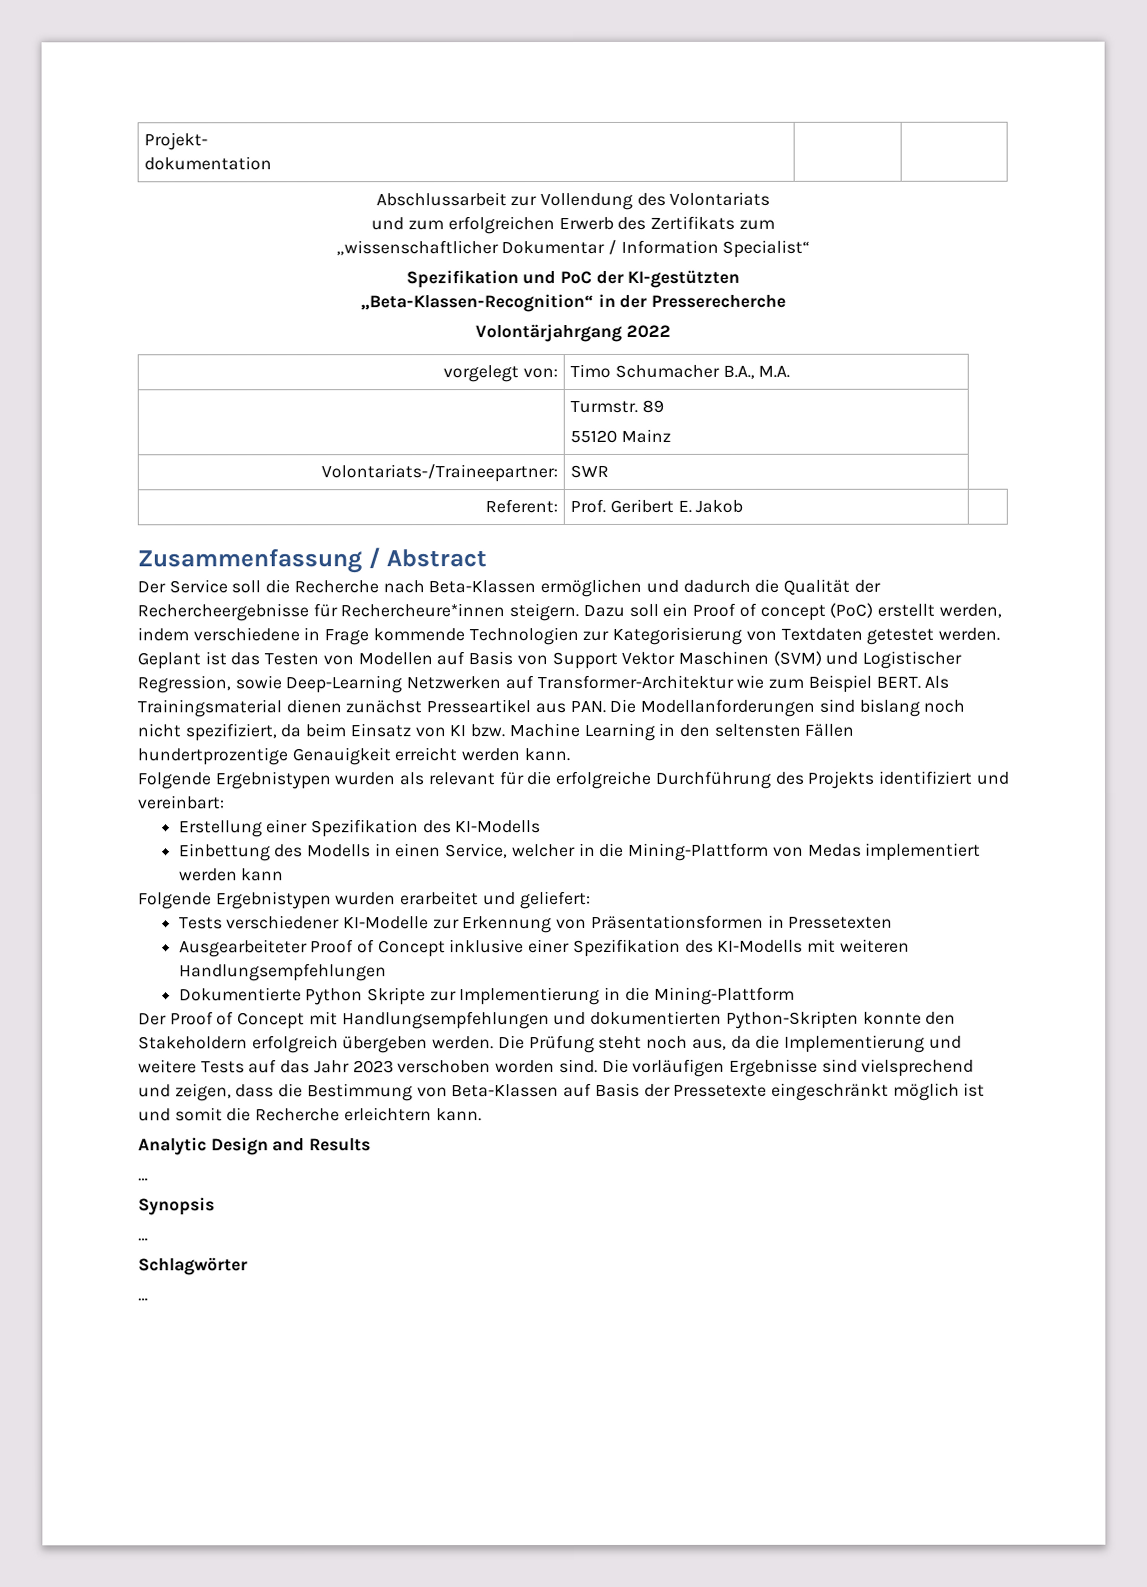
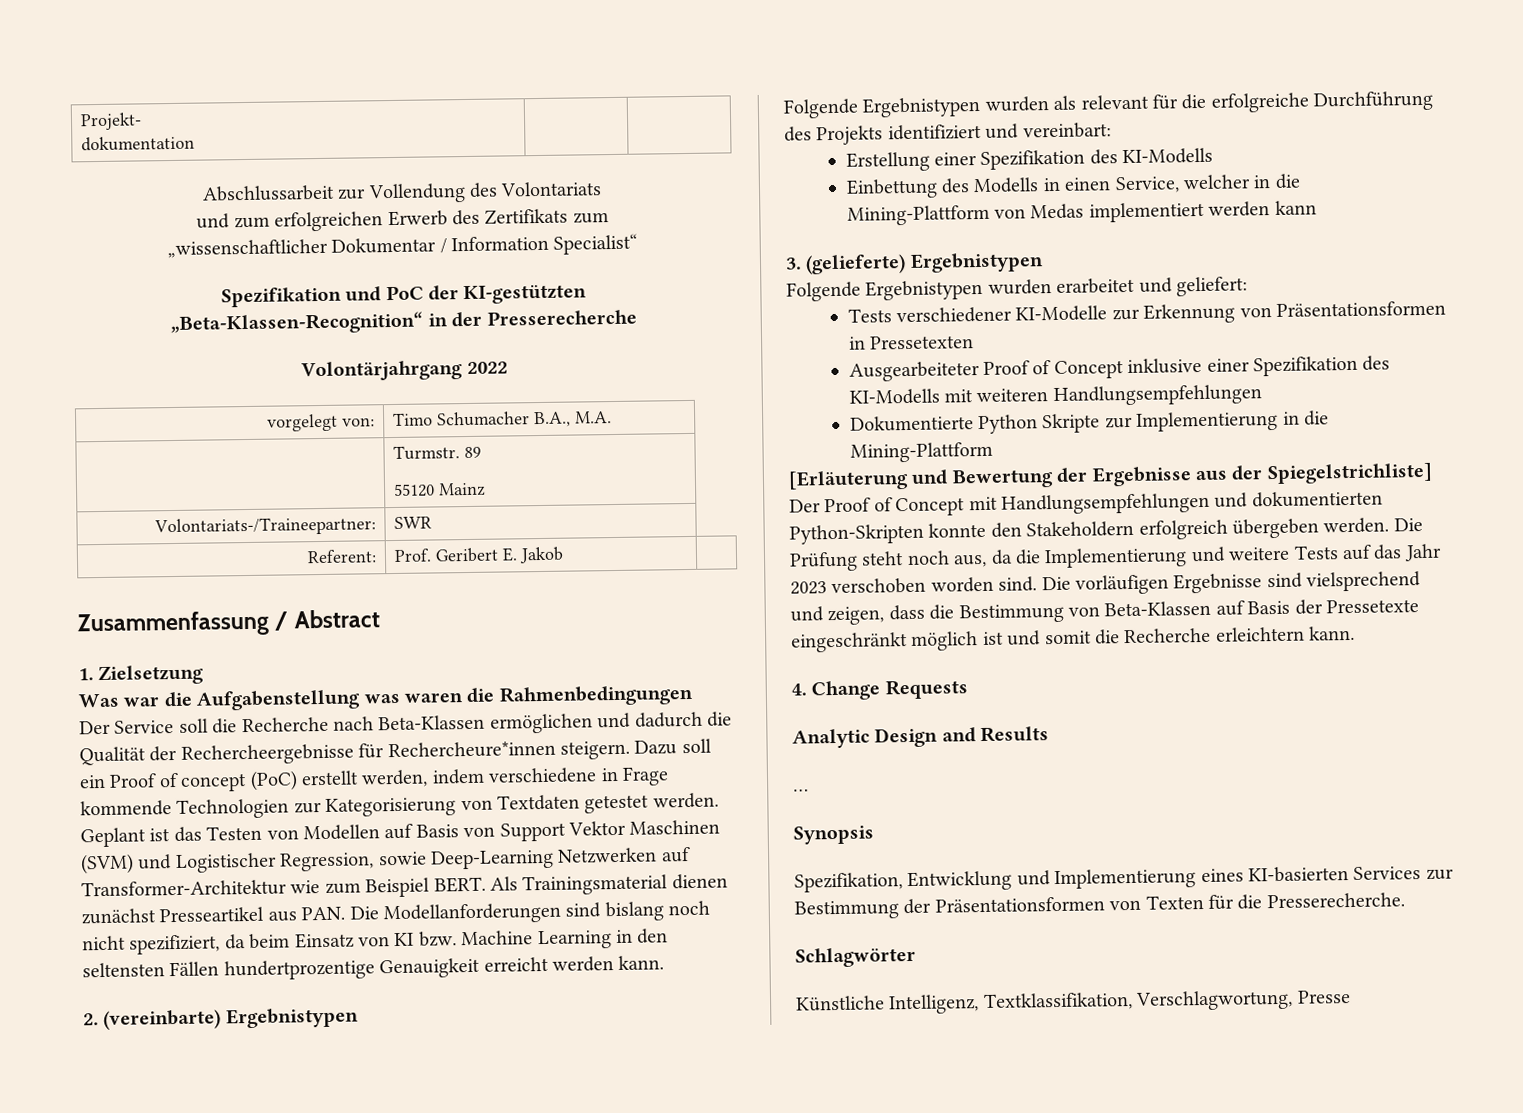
+ 1. Zielsetzung
+ Was war die Aufgabenstellung was waren die Rahmenbedingungen
+ 2. (vereinbarte) Ergebnistypen
+ 3. (gelieferte) Ergebnistypen
- Der Proof of Concept mit Handlungsempfehlungen und dokumentierten Python-Skripten konnte den Stakeholdern erfolgreich übergeben werden.
+ [Erläuterung und Bewertung der Ergebnisse aus der Spiegelstrichliste] Der Proof of Concept mit Handlungsempfehlungen und dokumentierten Python-Skripten konnte den Stakeholdern erfolgreich übergeben werden.
+ 4. Change Requests
  Synopsis
- …
+ Spezifikation, Entwicklung und Implementierung eines KI-basierten Services zur Bestimmung der Präsentationsformen von Texten für die Presserecherche.
  Schlagwörter
- …
+ Künstliche Intelligenz, Textklassifikation, Verschlagwortung, Presse

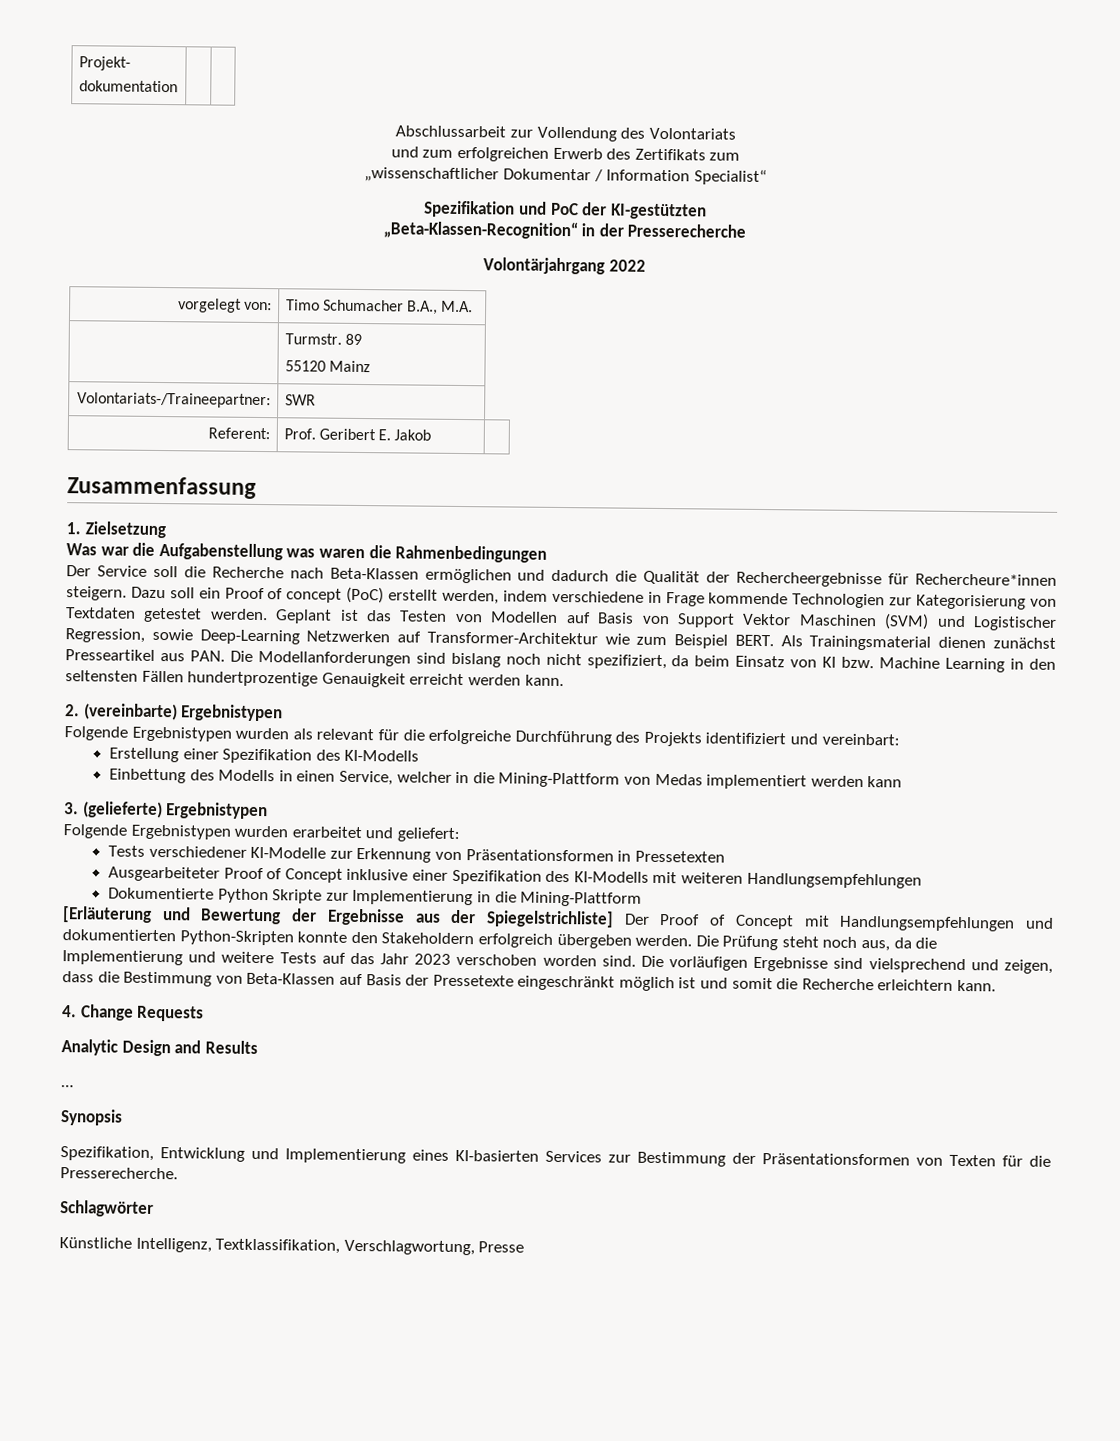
- Zusammenfassung / Abstract
+ Zusammenfassung

